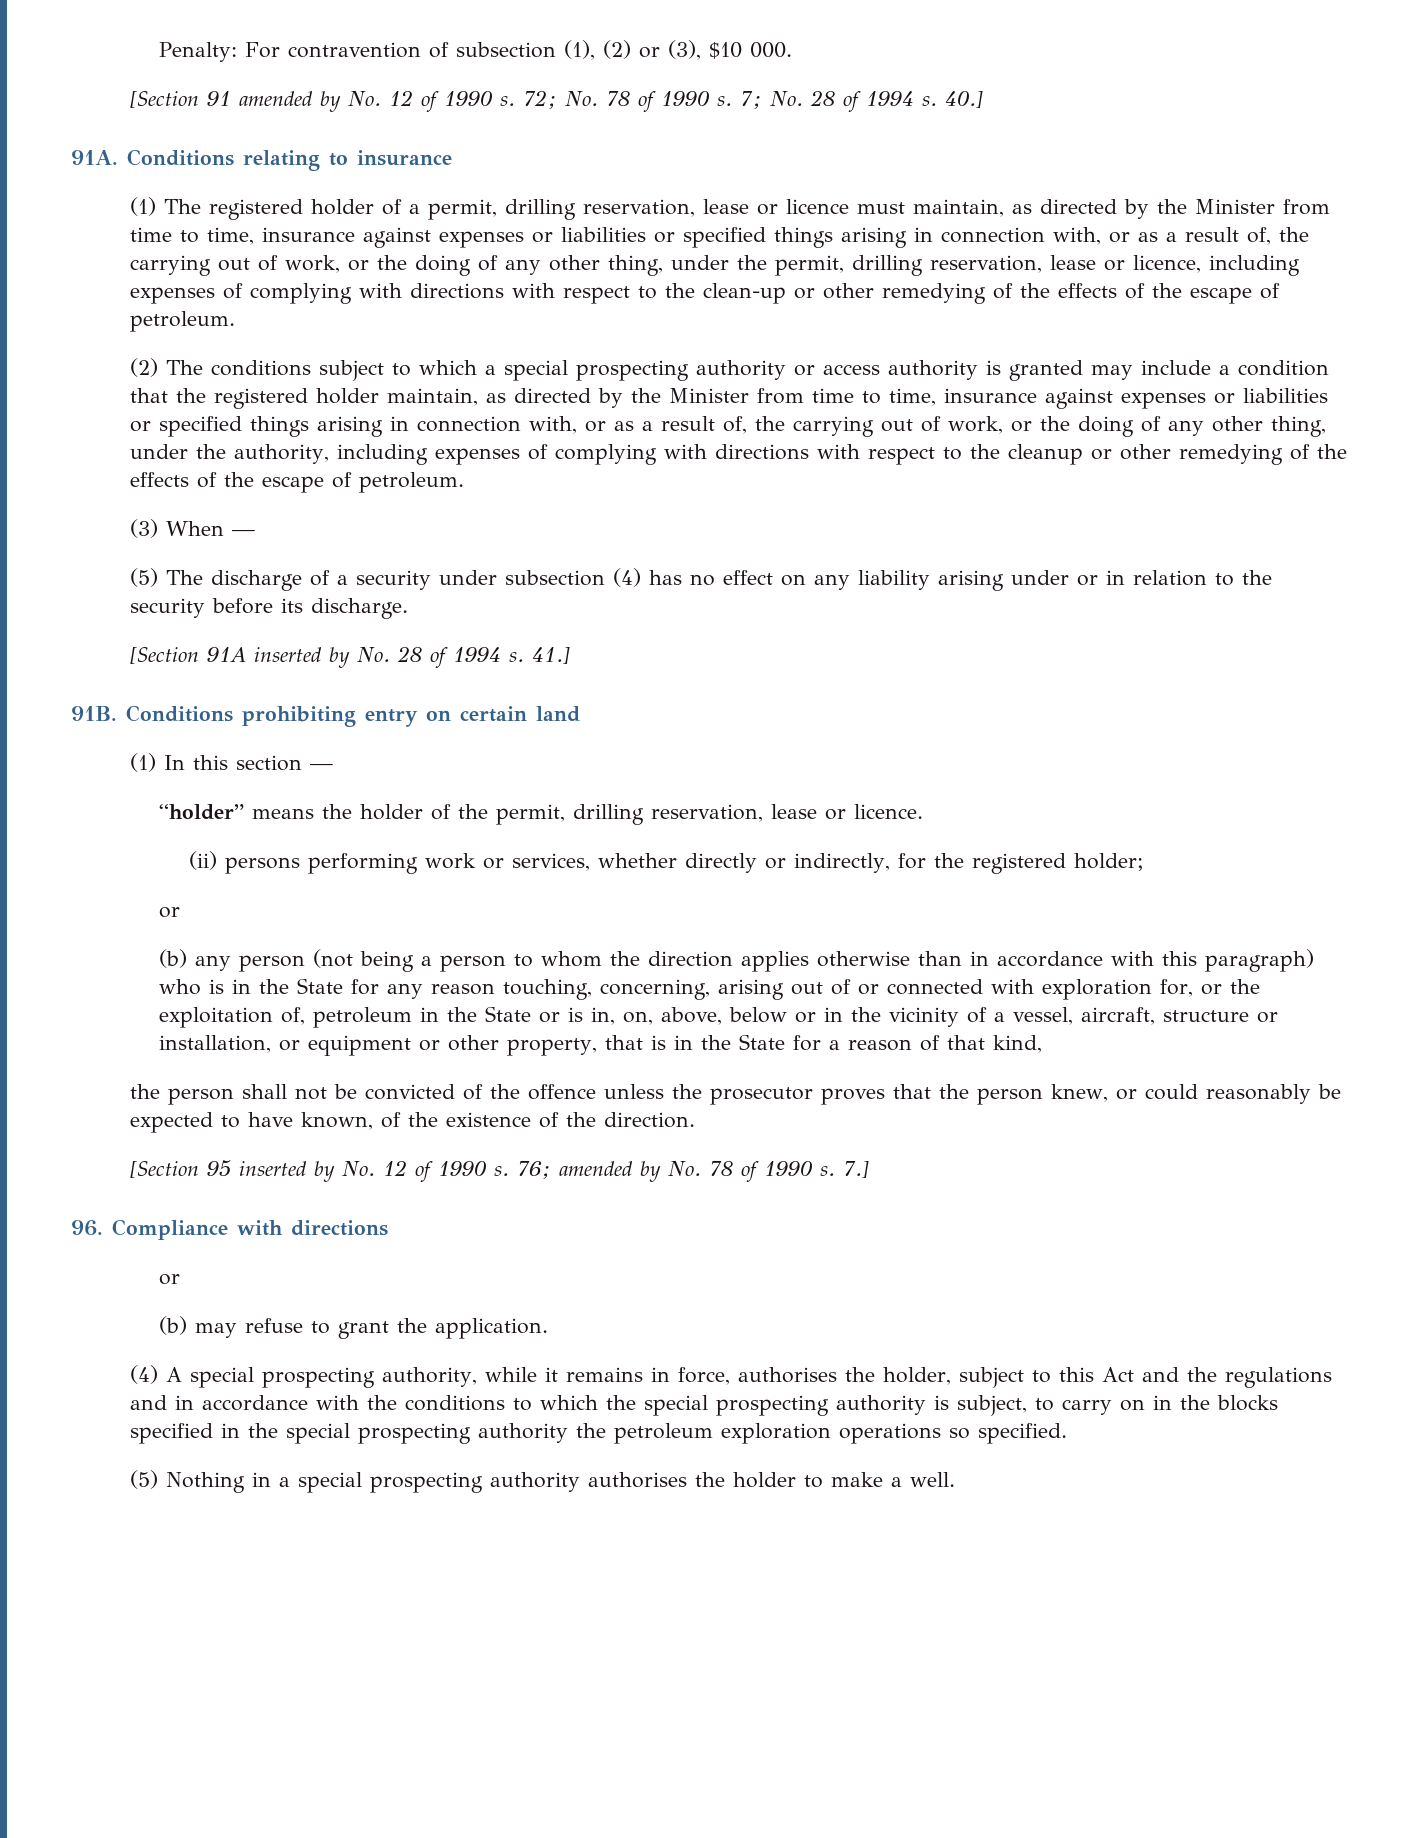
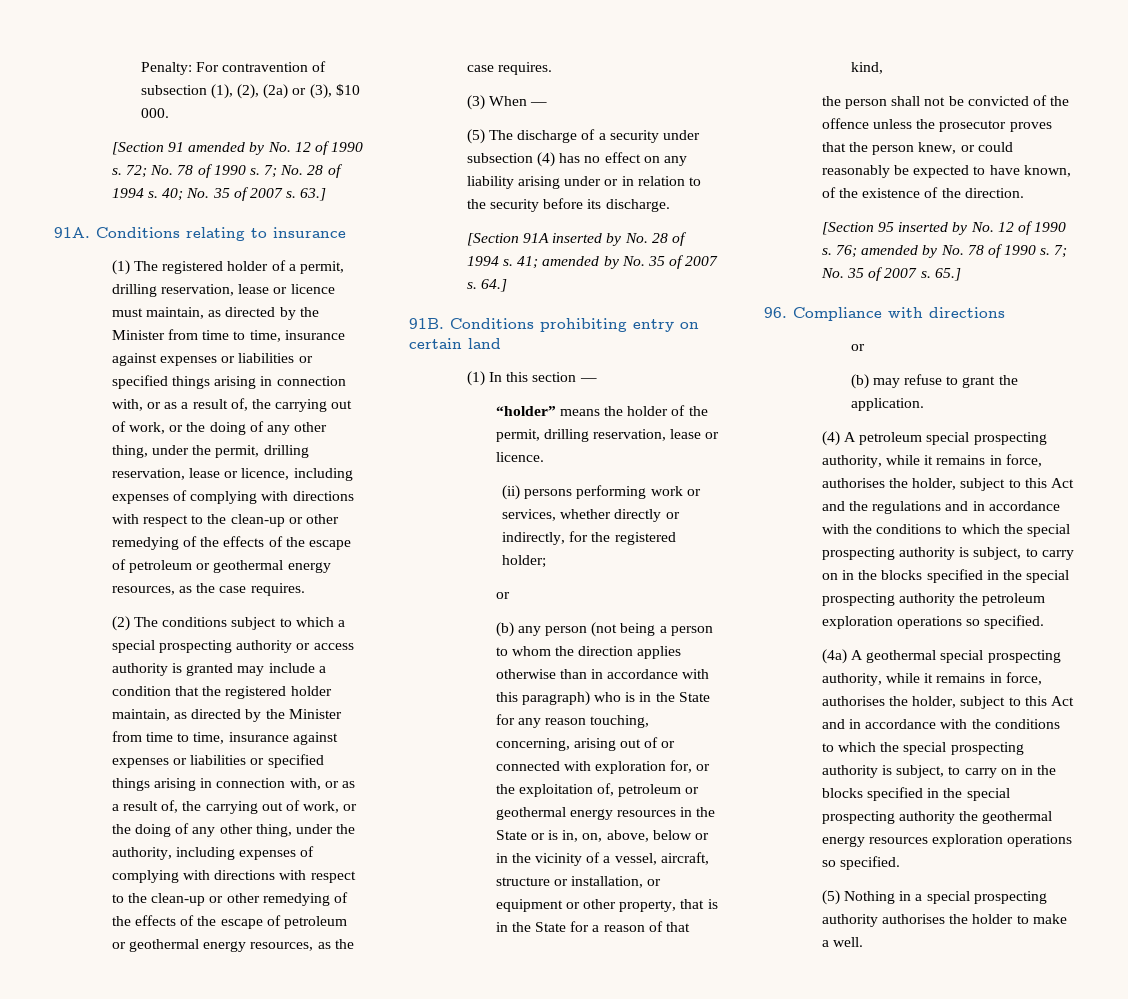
- Penalty: For contravention of subsection (1), (2) or (3), $10 000.
+ Penalty: For contravention of subsection (1), (2), (2a) or (3), $10 000.
- 40.]
+ 40; No. 35 of 2007 s. 63.]
- (1) The registered holder of a permit, drilling reservation, lease or licence must maintain, as directed by the Minister from time to time, insurance against expenses or liabilities or specified things arising in connection with, or as a result of, the carrying out of work, or the doing of any other thing, under the permit, drilling reservation, lease or licence, including expenses of complying with directions with respect to the clean-up or other remedying of the effects of the escape of petroleum.
+ (1) The registered holder of a permit, drilling reservation, lease or licence must maintain, as directed by the Minister from time to time, insurance against expenses or liabilities or specified things arising in connection with, or as a result of, the carrying out of work, or the doing of any other thing, under the permit, drilling reservation, lease or licence, including expenses of complying with directions with respect to the clean-up or other remedying of the effects of the escape of petroleum or geothermal energy resources, as the case requires.
- (2) The conditions subject to which a special prospecting authority or access authority is granted may include a condition that the registered holder maintain, as directed by the Minister from time to time, insurance against expenses or liabilities or specified things arising in connection with, or as a result of, the carrying out of work, or the doing of any other thing, under the authority, including expenses of complying with directions with respect to the cleanup or other remedying of the effects of the escape of petroleum.
+ (2) The conditions subject to which a special prospecting authority or access authority is granted may include a condition that the registered holder maintain, as directed by the Minister from time to time, insurance against expenses or liabilities or specified things arising in connection with, or as a result of, the carrying out of work, or the doing of any other thing, under the authority, including expenses of complying with directions with respect to the clean-up or other remedying of the effects of the escape of petroleum or geothermal energy resources, as the case requires.
- 41.]
+ 41; amended by No. 35 of 2007 s. 64.]
- (b) any person (not being a person to whom the direction applies otherwise than in accordance with this paragraph) who is in the State for any reason touching, concerning, arising out of or connected with exploration for, or the exploitation of, petroleum in the State or is in, on, above, below or in the vicinity of a vessel, aircraft, structure or installation, or equipment or other property, that is in the State for a reason of that kind,
+ (b) any person (not being a person to whom the direction applies otherwise than in accordance with this paragraph) who is in the State for any reason touching, concerning, arising out of or connected with exploration for, or the exploitation of, petroleum or geothermal energy resources in the State or is in, on, above, below or in the vicinity of a vessel, aircraft, structure or installation, or equipment or other property, that is in the State for a reason of that kind,
- 7.]
+ 7; No. 35 of 2007 s. 65.]
- (4) A special prospecting authority, while it remains in force, authorises the holder, subject to this Act and the regulations and in accordance with the conditions to which the special prospecting authority is subject, to carry on in the blocks specified in the special prospecting authority the petroleum exploration operations so specified.
+ (4) A petroleum special prospecting authority, while it remains in force, authorises the holder, subject to this Act and the regulations and in accordance with the conditions to which the special prospecting authority is subject, to carry on in the blocks specified in the special prospecting authority the petroleum exploration operations so specified.
+ (4a) A geothermal special prospecting authority, while it remains in force, authorises the holder, subject to this Act and in accordance with the conditions to which the special prospecting authority is subject, to carry on in the blocks specified in the special prospecting authority the geothermal energy resources exploration operations so specified.

